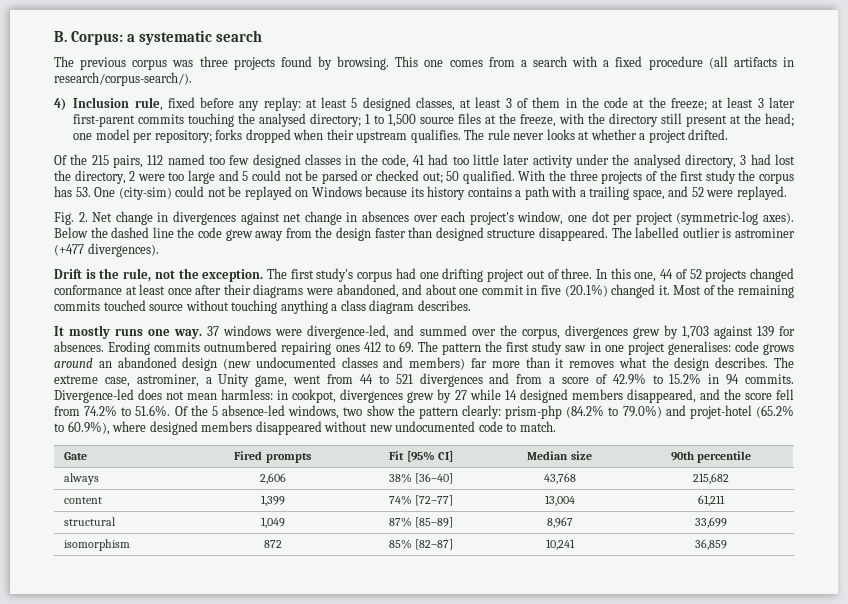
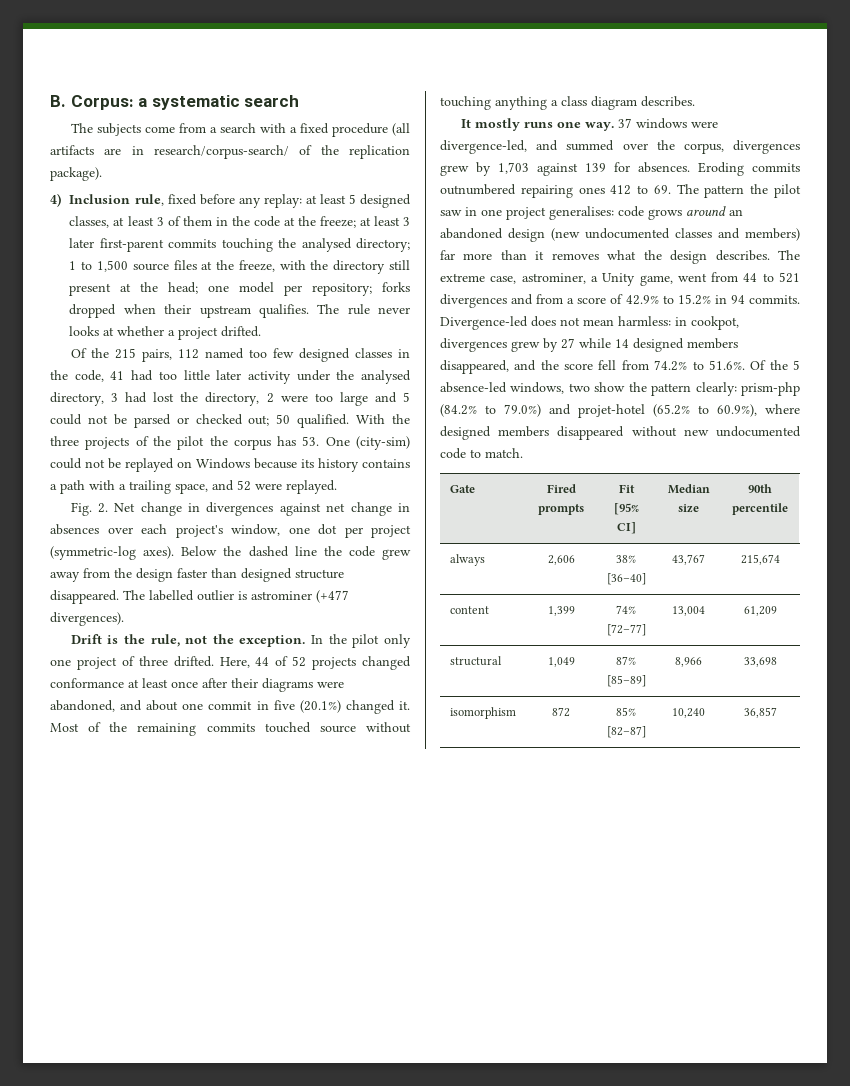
- The previous corpus was three projects found by browsing. This one comes from a search with a fixed procedure (all artifacts in research/corpus-search/).
+ The subjects come from a search with a fixed procedure (all artifacts are in research/corpus-search/ of the replication package).
- With the three projects of the first study the corpus has 53. One (city-sim) could not be replayed on Windows because its history contains a path with a trailing space, and 52 were replayed.
+ With the three projects of the pilot the corpus has 53. One (city-sim) could not be replayed on Windows because its history contains a path with a trailing space, and 52 were replayed.
- The first study's corpus had one drifting project out of three. In this one, 44 of 52 projects changed conformance at least once after their diagrams were abandoned, and about one commit in five (20.1%) changed it.
+ In the pilot only one project of three drifted. Here, 44 of 52 projects changed conformance at least once after their diagrams were abandoned, and about one commit in five (20.1%) changed it.
- Eroding commits outnumbered repairing ones 412 to 69. The pattern the first study saw in one project generalises: code grows around an abandoned design (new undocumented classes and members) far more than it removes what the design describes.
+ Eroding commits outnumbered repairing ones 412 to 69. The pattern the pilot saw in one project generalises: code grows around an abandoned design (new undocumented classes and members) far more than it removes what the design describes.
- always | 2,606 | 38% [36–40] | 43,768 | 215,682
+ always | 2,606 | 38% [36–40] | 43,767 | 215,674
- content | 1,399 | 74% [72–77] | 13,004 | 61,211
+ content | 1,399 | 74% [72–77] | 13,004 | 61,209
- structural | 1,049 | 87% [85–89] | 8,967 | 33,699
+ structural | 1,049 | 87% [85–89] | 8,966 | 33,698
- isomorphism | 872 | 85% [82–87] | 10,241 | 36,859
+ isomorphism | 872 | 85% [82–87] | 10,240 | 36,857

